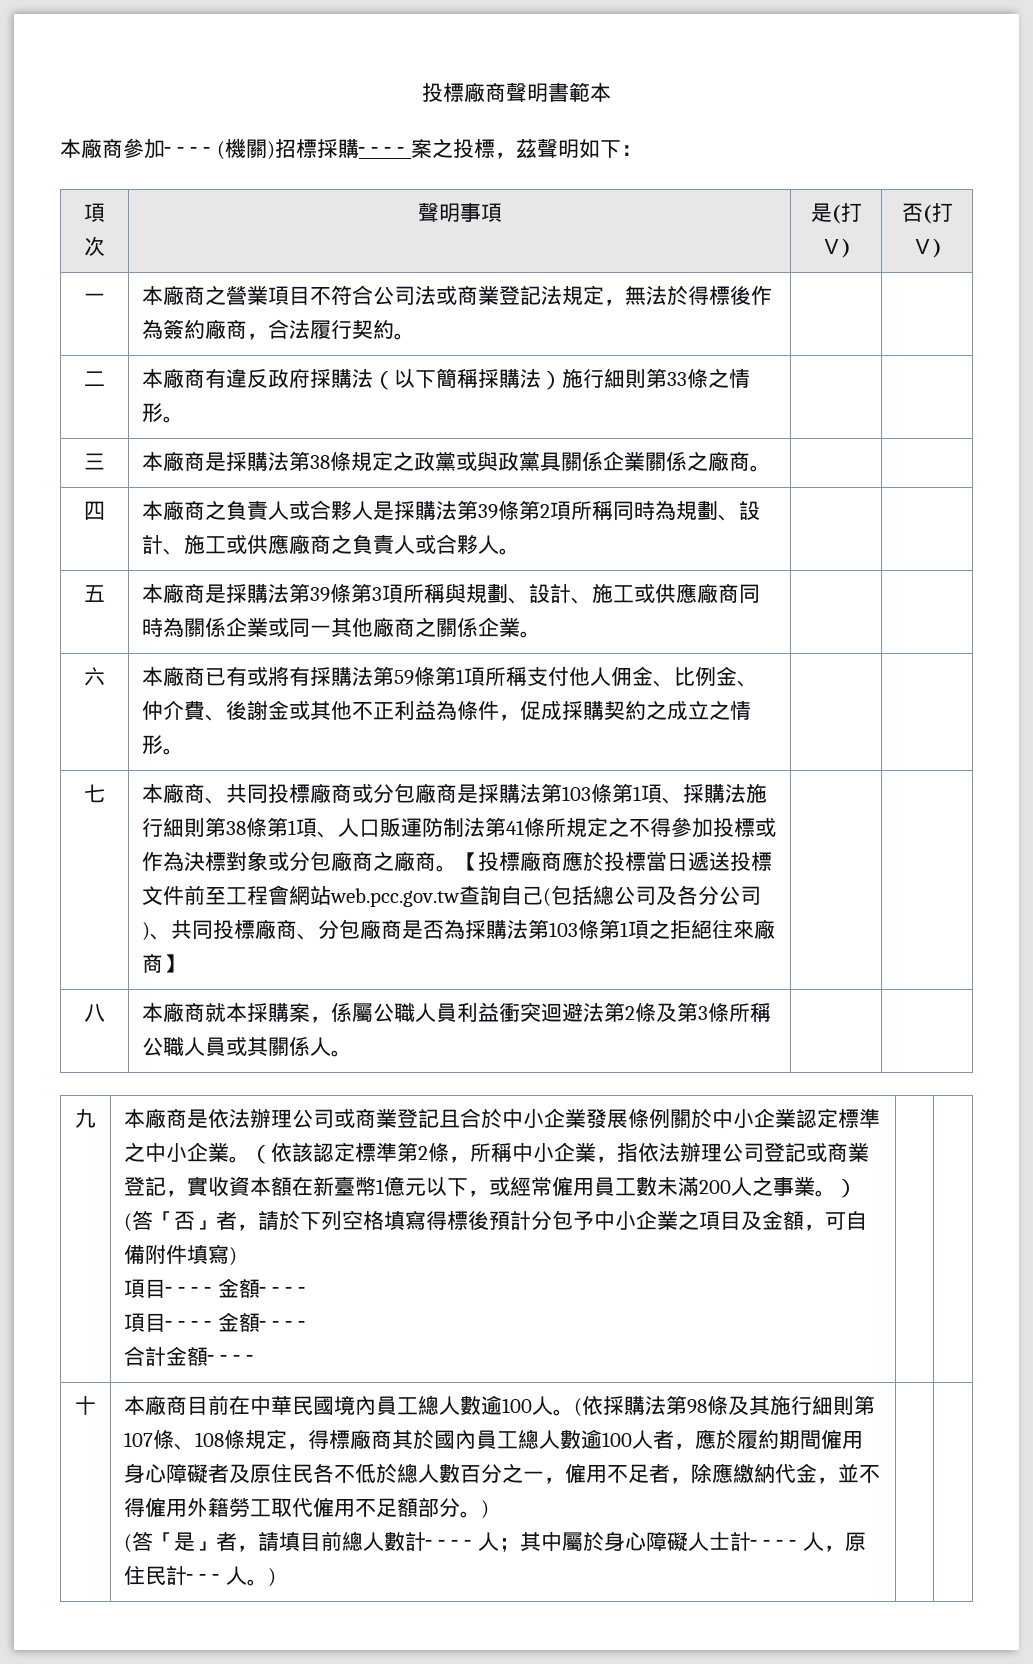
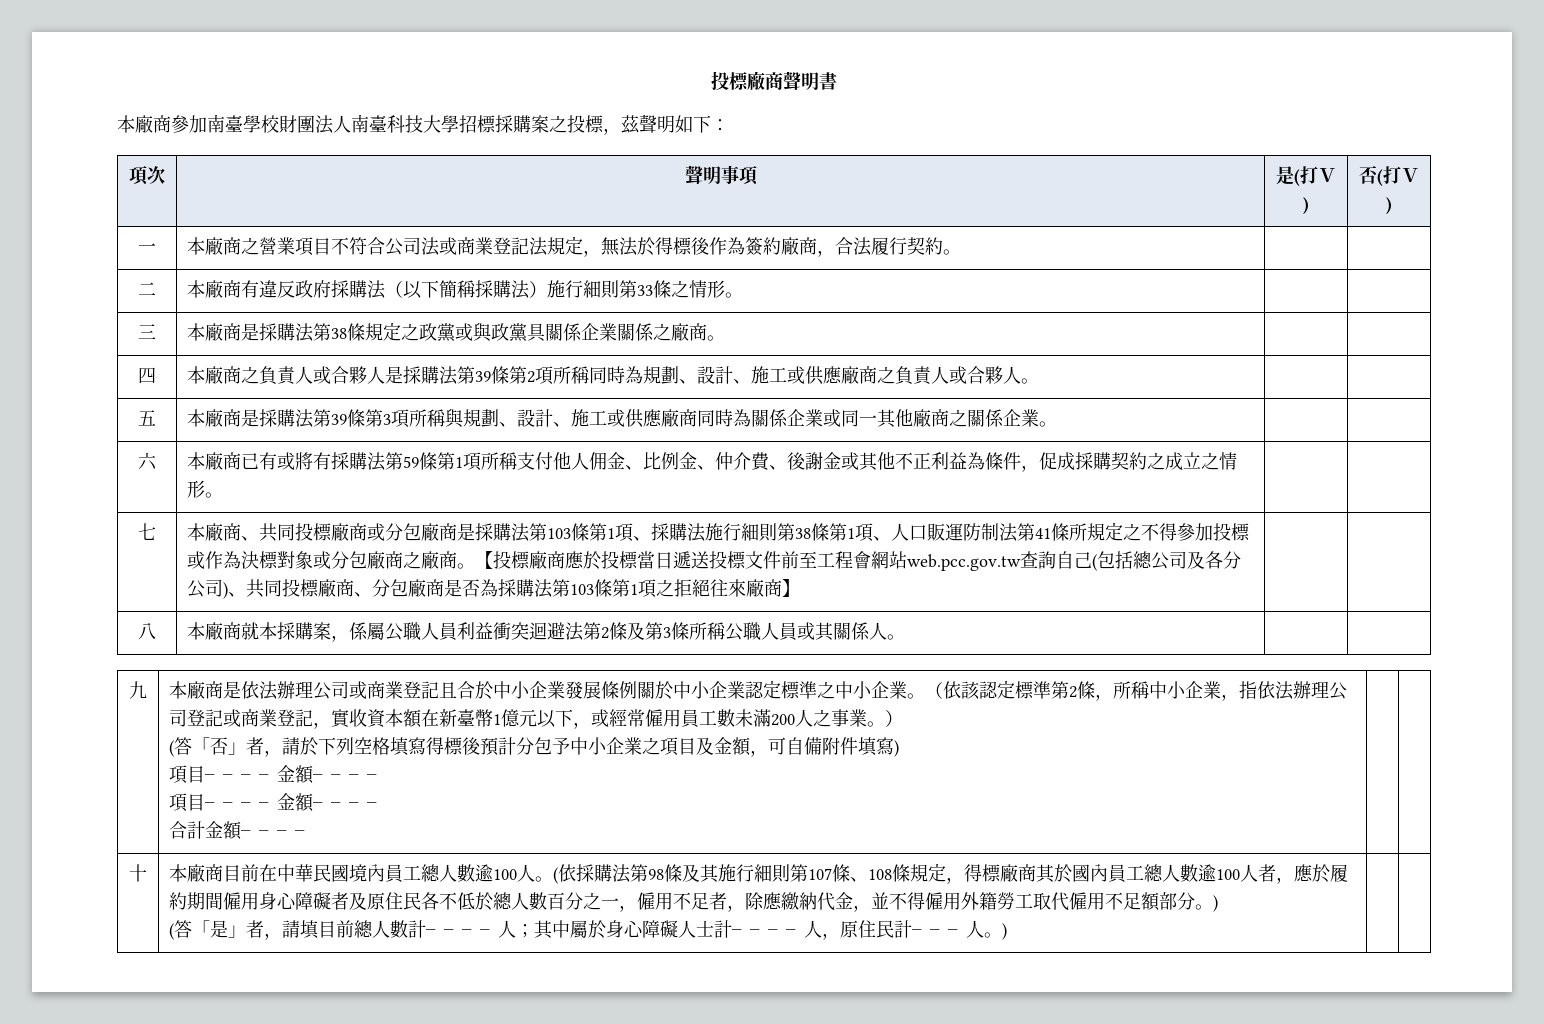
- 投標廠商聲明書範本
+ 投標廠商聲明書
- 本廠商參加╴╴╴╴(機關)招標採購╴╴╴╴案之投標，茲聲明如下：
+ 本廠商參加南臺學校財團法人南臺科技大學招標採購案之投標，茲聲明如下：

